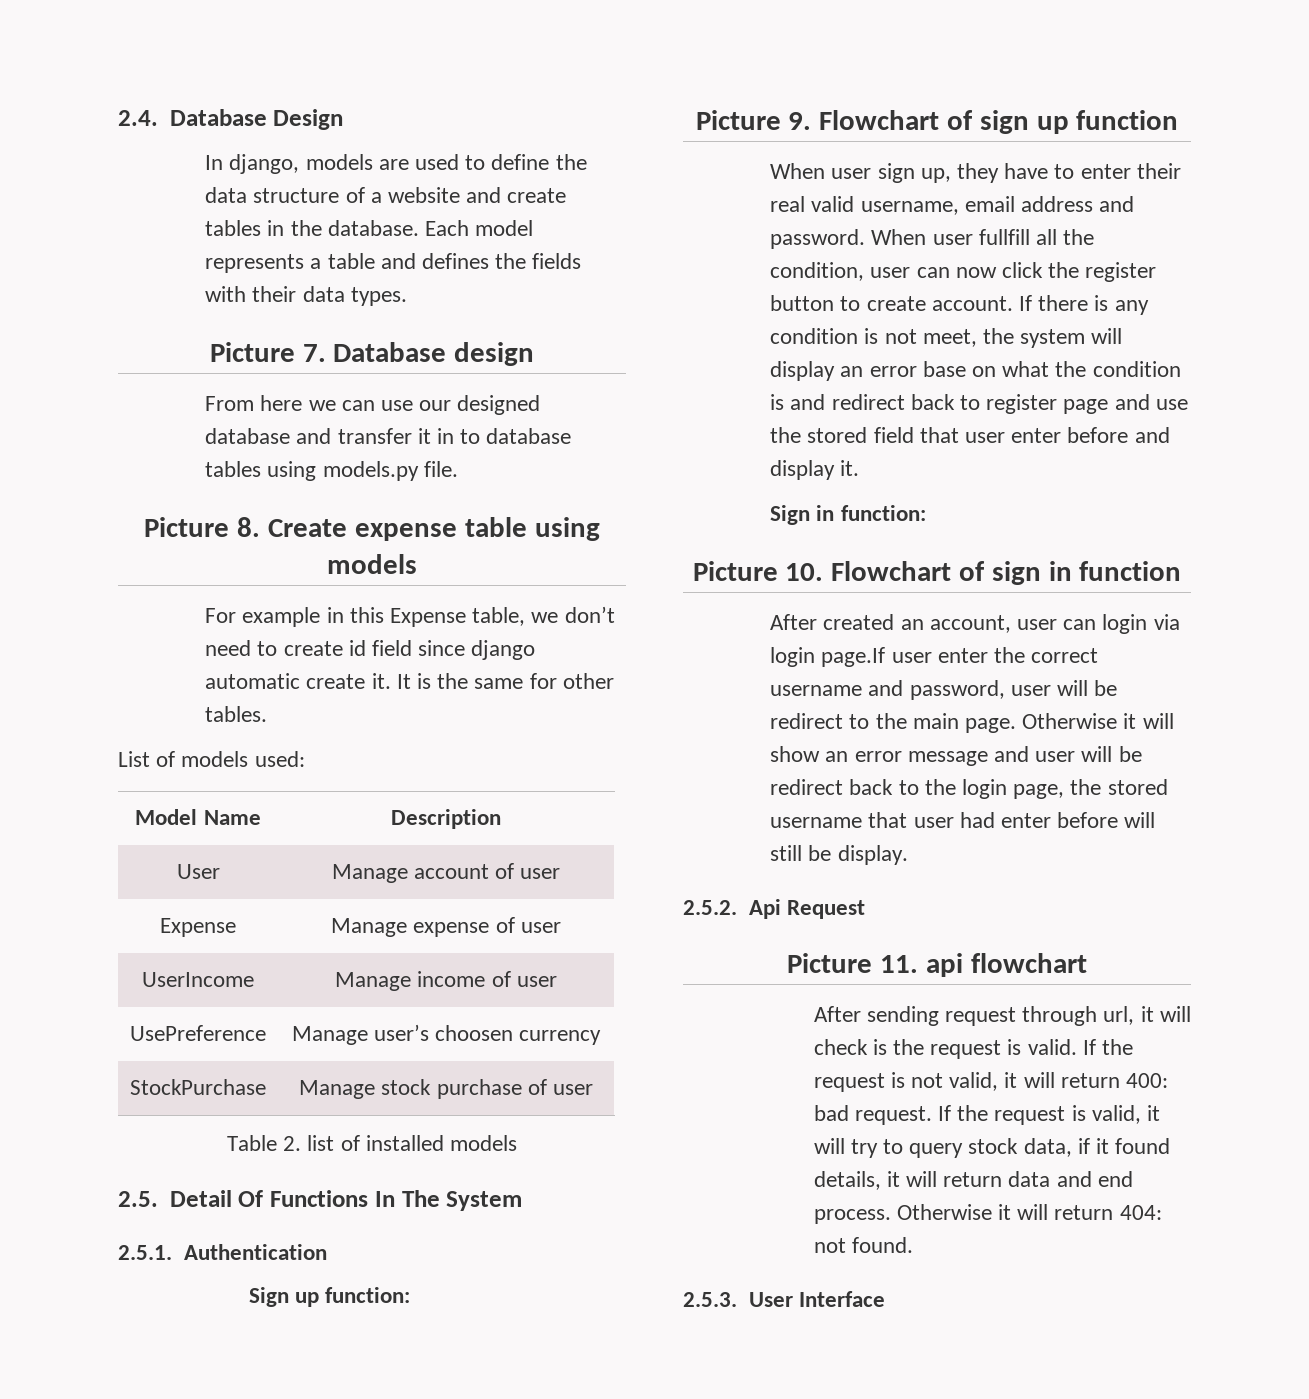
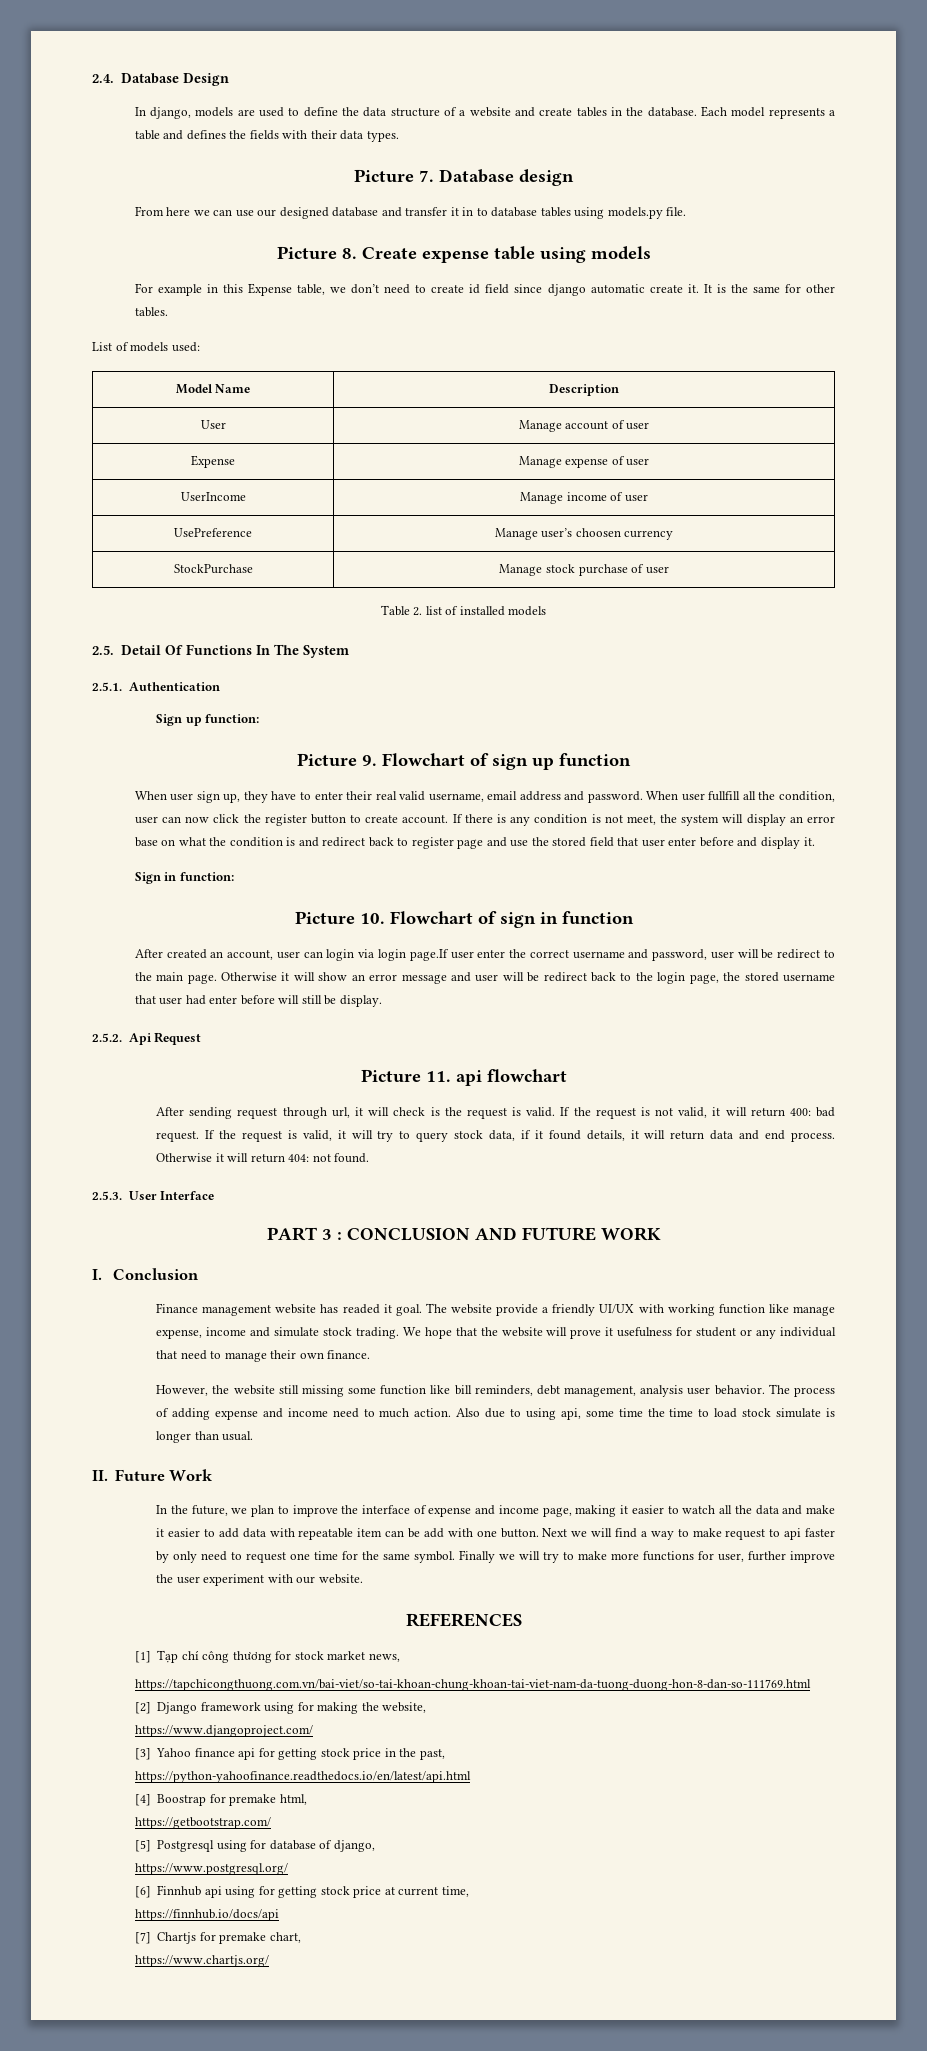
+ PART 3 : CONCLUSION AND FUTURE WORK
+ I. Conclusion
+ Finance management website has readed it goal. The website provide a friendly UI/UX with working function like manage expense, income and simulate stock trading. We hope that the website will prove it usefulness for student or any individual that need to manage their own finance.
+ However, the website still missing some function like bill reminders, debt management, analysis user behavior. The process of adding expense and income need to much action. Also due to using api, some time the time to load stock simulate is longer than usual.
+ II. Future Work
+ In the future, we plan to improve the interface of expense and income page, making it easier to watch all the data and make it easier to add data with repeatable item can be add with one button. Next we will find a way to make request to api faster by only need to request one time for the same symbol. Finally we will try to make more functions for user, further improve the user experiment with our website.
+ REFERENCES
+ [1] Tạp chí công thương for stock market news,
+ https://tapchicongthuong.com.vn/bai-viet/so-tai-khoan-chung-khoan-tai-viet-nam-da-tuong-duong-hon-8-dan-so-111769.html
+ [2] Django framework using for making the website,
+ https://www.djangoproject.com/
+ [3] Yahoo finance api for getting stock price in the past,
+ https://python-yahoofinance.readthedocs.io/en/latest/api.html
+ [4] Boostrap for premake html,
+ https://getbootstrap.com/
+ [5] Postgresql using for database of django,
+ https://www.postgresql.org/
+ [6] Finnhub api using for getting stock price at current time,
+ https://finnhub.io/docs/api
+ [7] Chartjs for premake chart,
+ https://www.chartjs.org/

